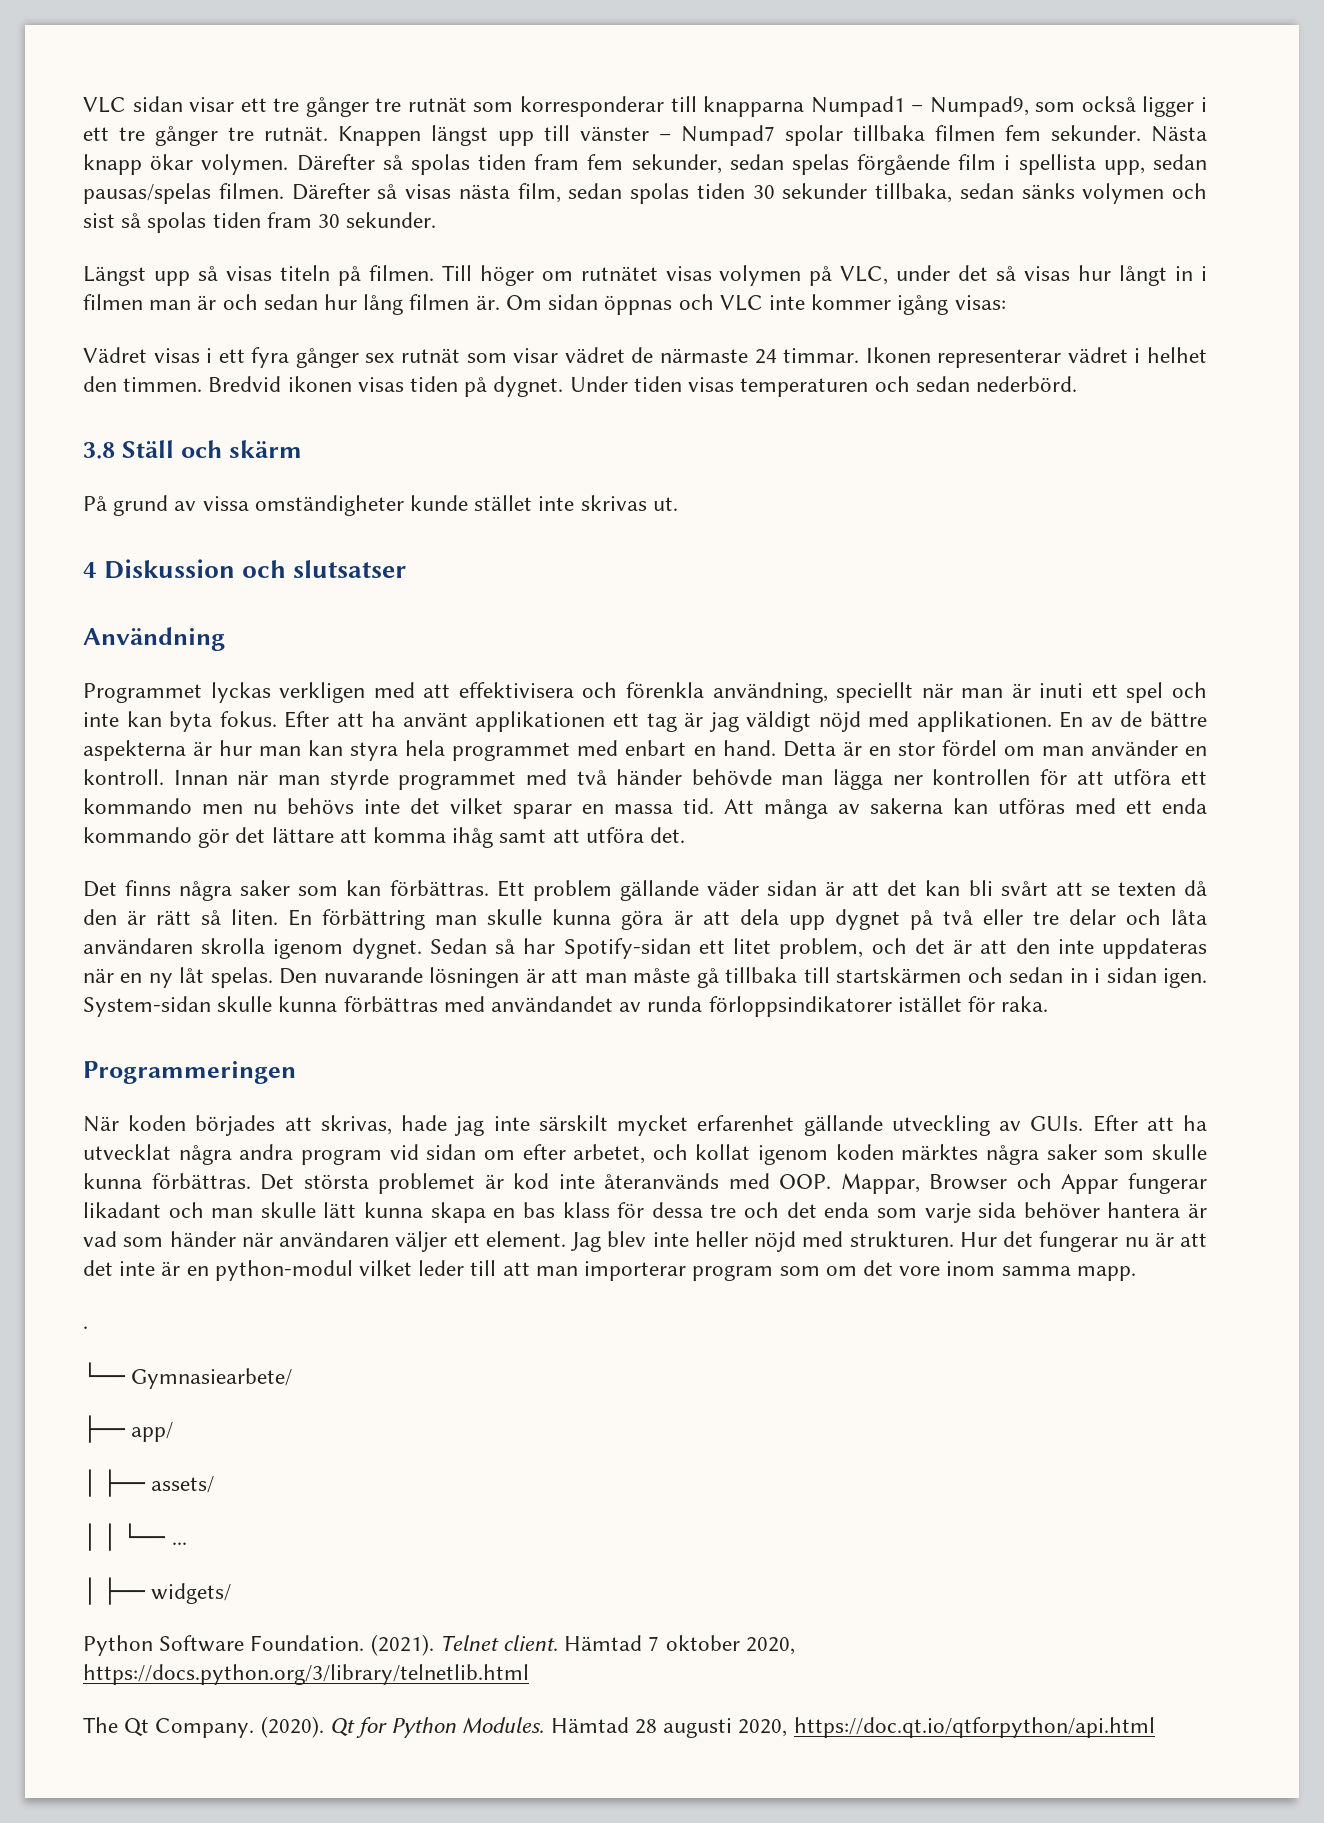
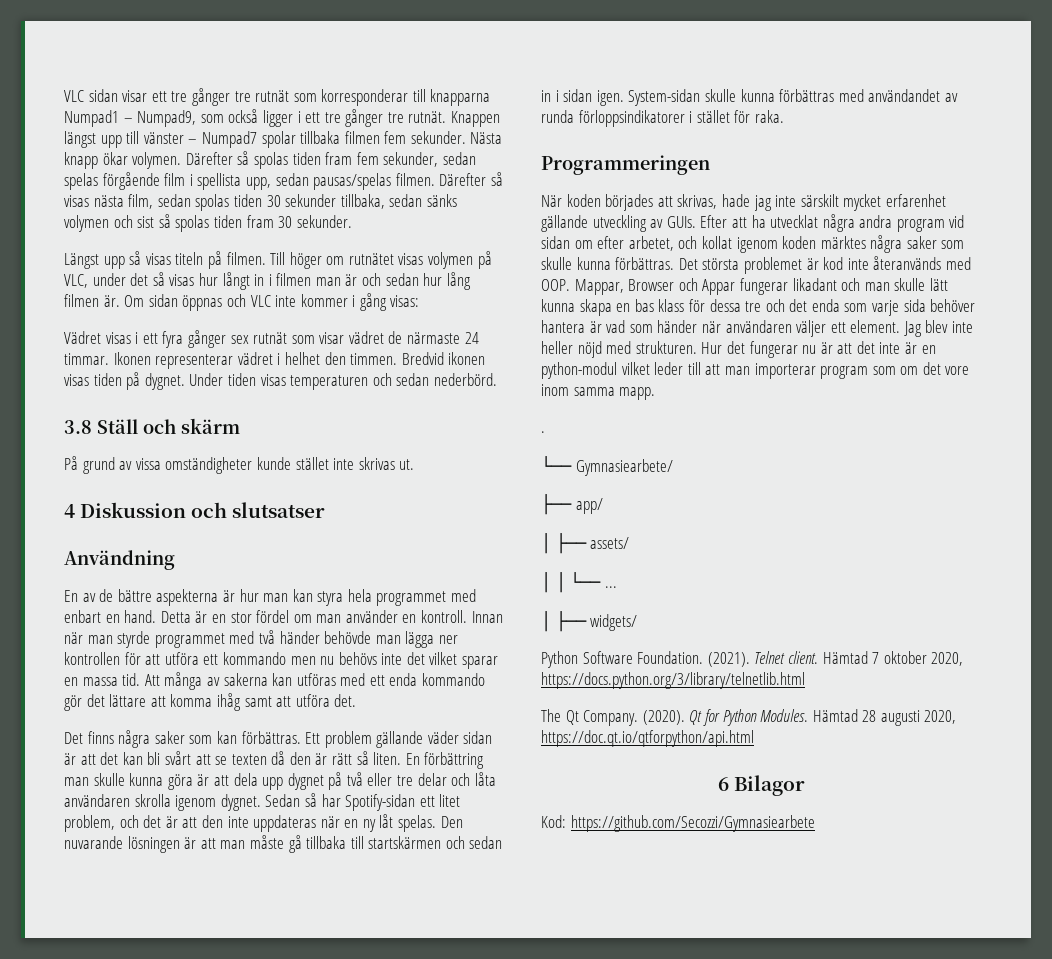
- Om sidan öppnas och VLC inte kommer igång visas:
+ Om sidan öppnas och VLC inte kommer i gång visas:
- Programmet lyckas verkligen med att effektivisera och förenkla användning, speciellt när man är inuti ett spel och inte kan byta fokus. Efter att ha använt applikationen ett tag är jag väldigt nöjd med applikationen.
- System-sidan skulle kunna förbättras med användandet av runda förloppsindikatorer istället för raka.
+ System-sidan skulle kunna förbättras med användandet av runda förloppsindikatorer i stället för raka.
+ 6 Bilagor
+ Kod: https://github.com/Secozzi/Gymnasiearbete

